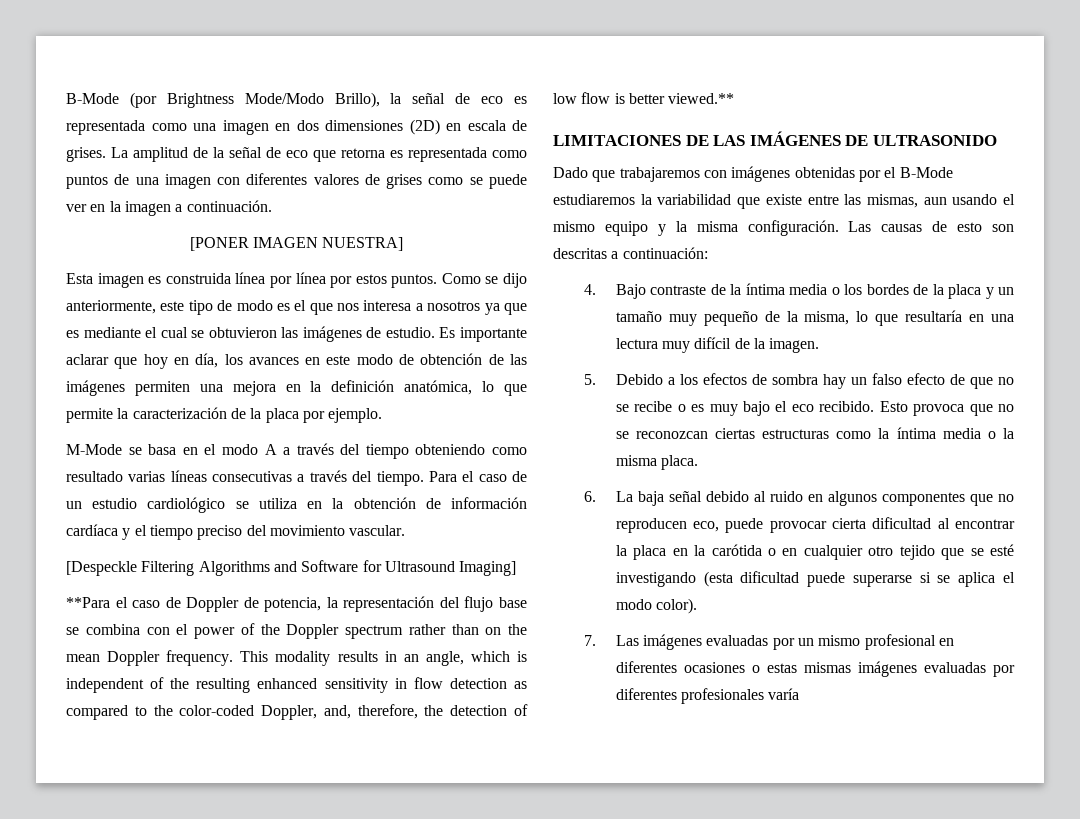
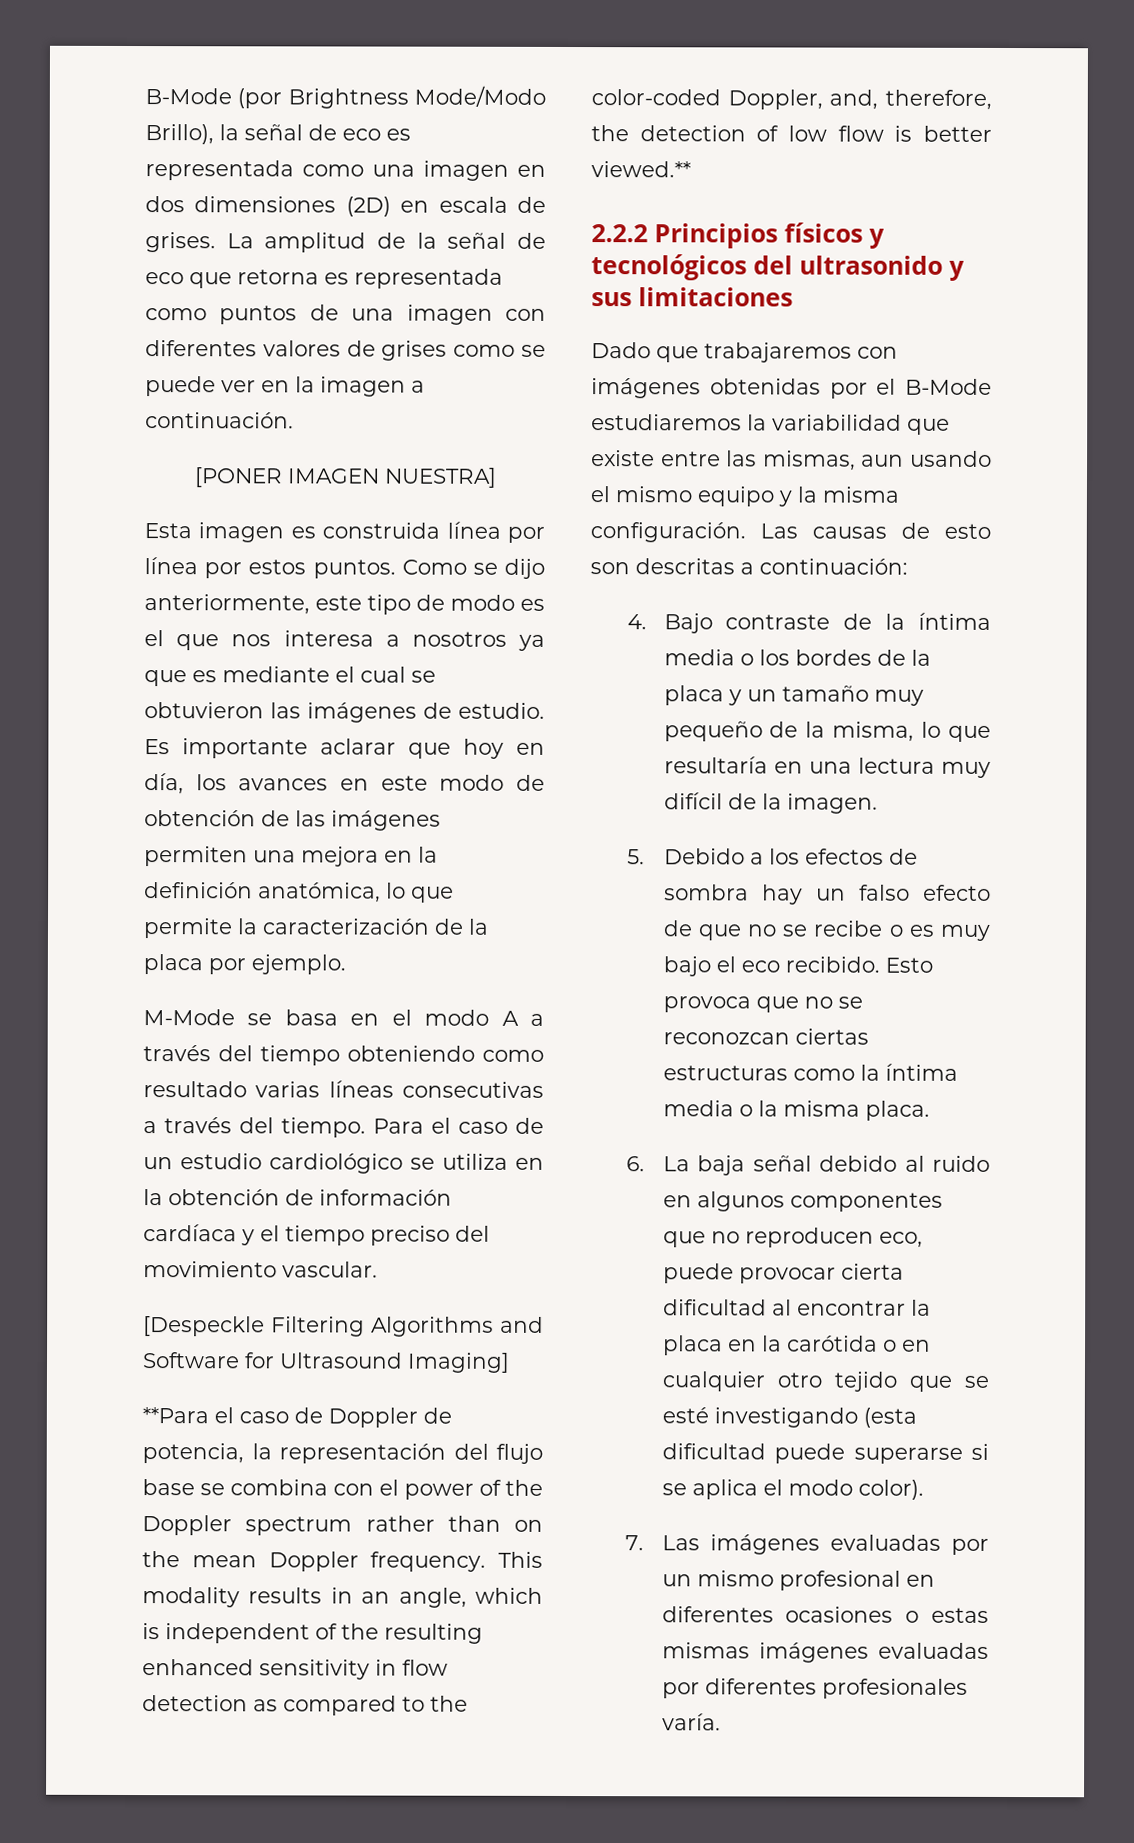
- LIMITACIONES DE LAS IMÁGENES DE ULTRASONIDO
+ 2.2.2 Principios físicos y tecnológicos del ultrasonido y sus limitaciones
- 7. Las imágenes evaluadas por un mismo profesional en diferentes ocasiones o estas mismas imágenes evaluadas por diferentes profesionales varía
+ 7. Las imágenes evaluadas por un mismo profesional en diferentes ocasiones o estas mismas imágenes evaluadas por diferentes profesionales varía.

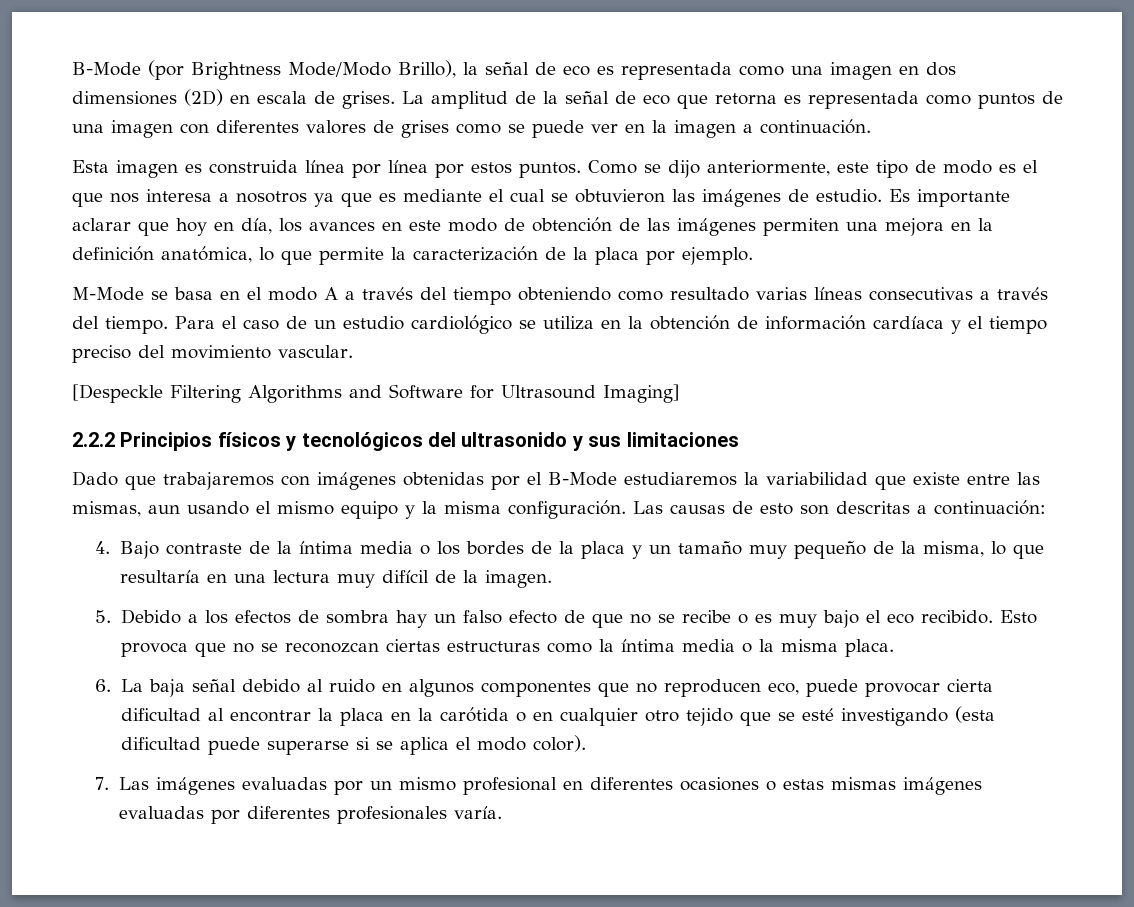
- [PONER IMAGEN NUESTRA]
- **Para el caso de Doppler de potencia, la representación del flujo base se combina con el power of the Doppler spectrum rather than on the mean Doppler frequency. This modality results in an angle, which is independent of the resulting enhanced sensitivity in flow detection as compared to the color-coded Doppler, and, therefore, the detection of low flow is better viewed.**

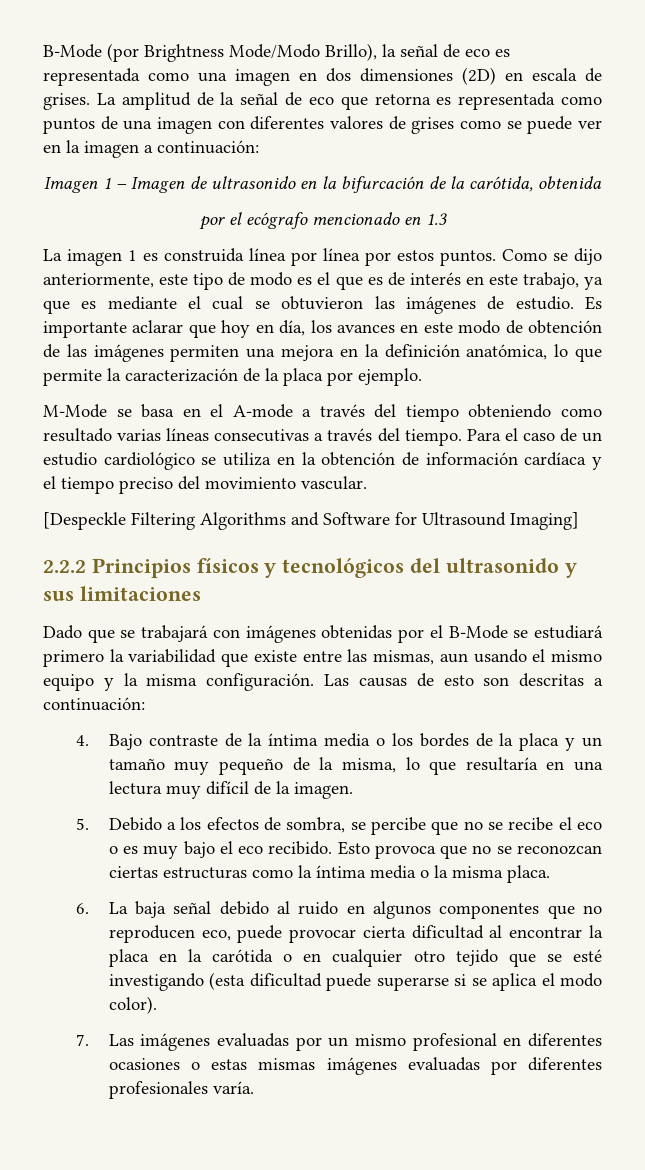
- La amplitud de la señal de eco que retorna es representada como puntos de una imagen con diferentes valores de grises como se puede ver en la imagen a continuación.
- Esta imagen es construida línea por línea por estos puntos.
+ La amplitud de la señal de eco que retorna es representada como puntos de una imagen con diferentes valores de grises como se puede ver en la imagen a continuación:
+ Imagen 1 – Imagen de ultrasonido en la bifurcación de la carótida, obtenida
+ por el ecógrafo mencionado en 1.3
+ La imagen 1 es construida línea por línea por estos puntos.
- Como se dijo anteriormente, este tipo de modo es el que nos interesa a nosotros ya que es mediante el cual se obtuvieron las imágenes de estudio.
+ Como se dijo anteriormente, este tipo de modo es el que es de interés en este trabajo, ya que es mediante el cual se obtuvieron las imágenes de estudio.
- M-Mode se basa en el modo A a través del tiempo obteniendo como resultado varias líneas consecutivas a través del tiempo.
+ M-Mode se basa en el A-mode a través del tiempo obteniendo como resultado varias líneas consecutivas a través del tiempo.
- Dado que trabajaremos con imágenes obtenidas por el B-Mode estudiaremos la variabilidad que existe entre las mismas, aun usando el mismo equipo y la misma configuración.
+ Dado que se trabajará con imágenes obtenidas por el B-Mode se estudiará primero la variabilidad que existe entre las mismas, aun usando el mismo equipo y la misma configuración.
- 5. Debido a los efectos de sombra hay un falso efecto de que no se recibe o es muy bajo el eco recibido.
+ 5. Debido a los efectos de sombra, se percibe que no se recibe el eco o es muy bajo el eco recibido.

